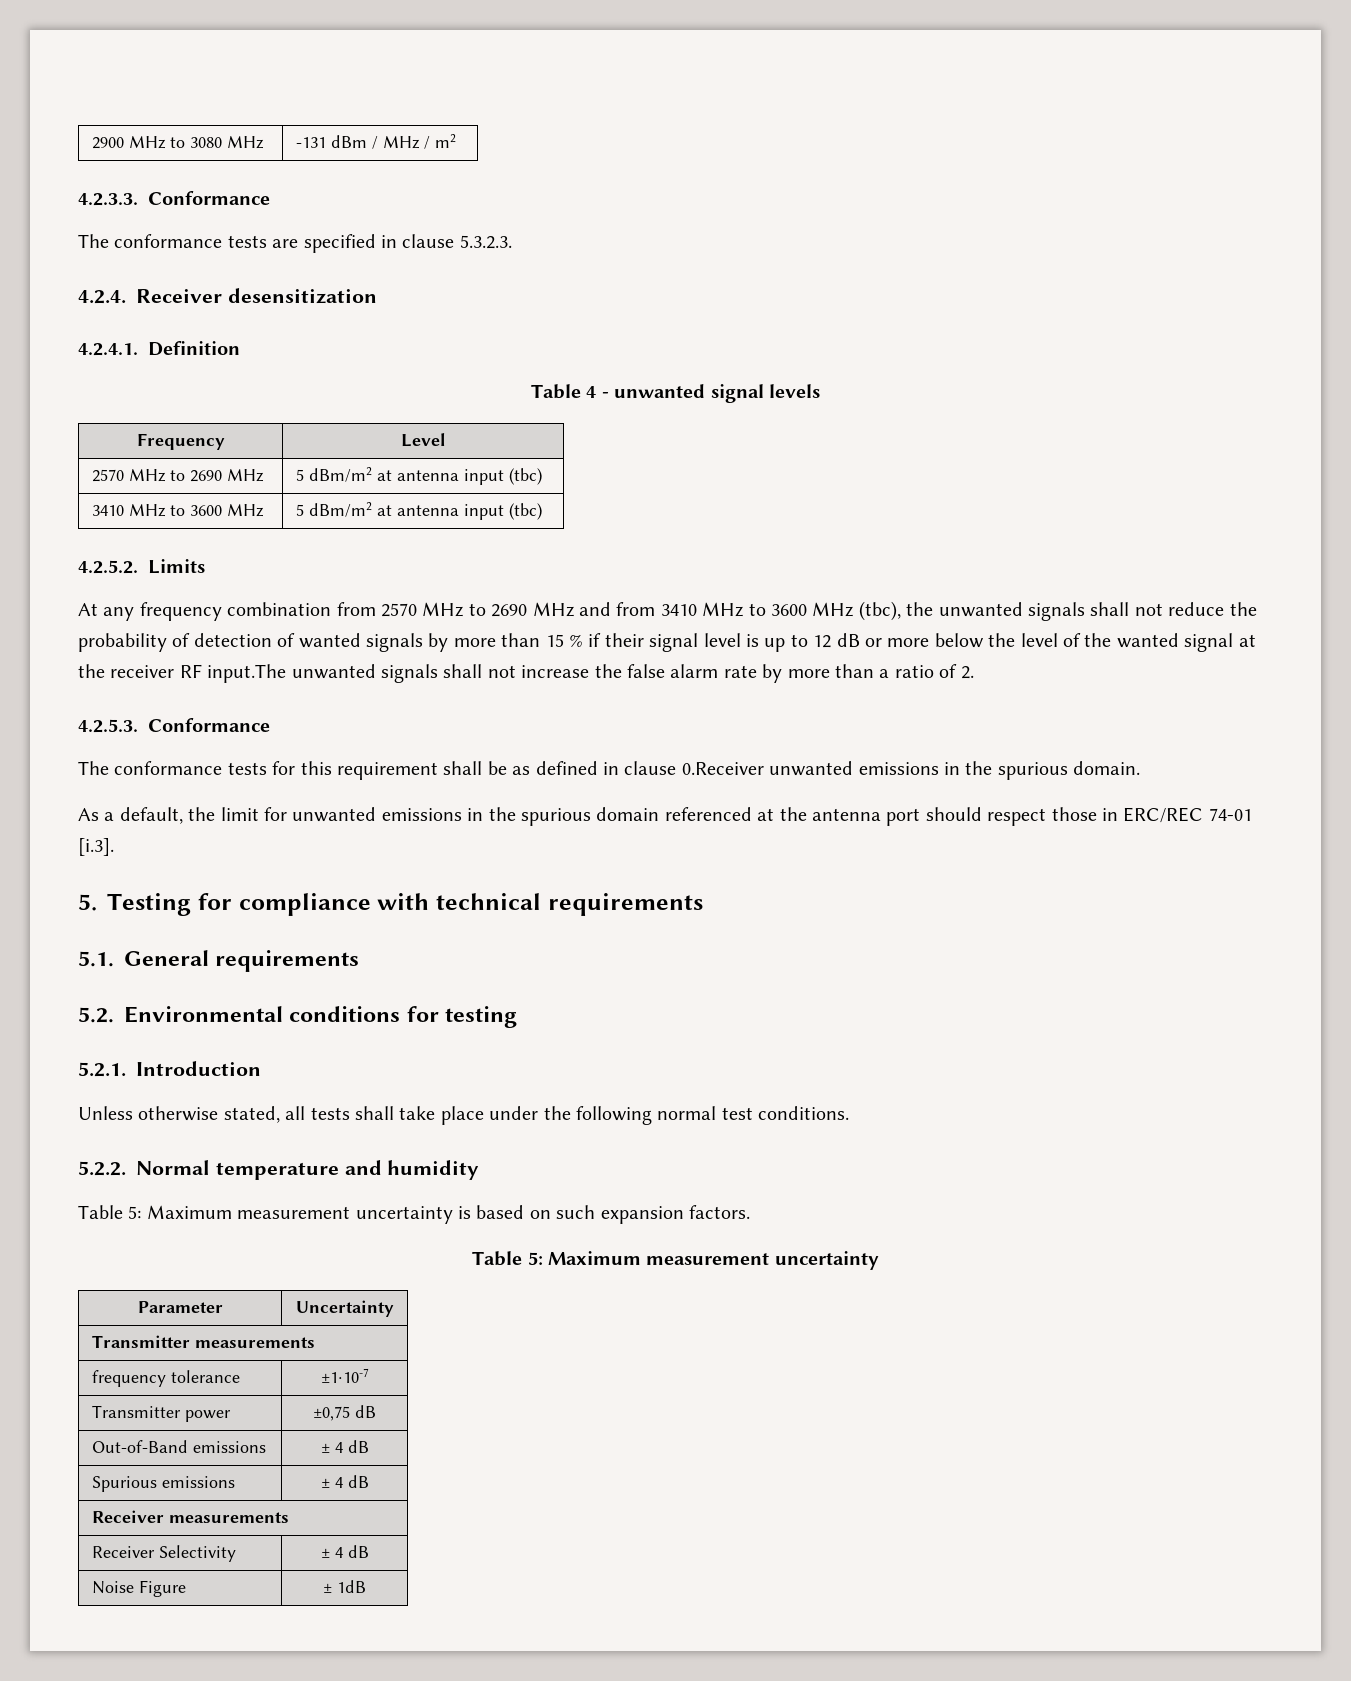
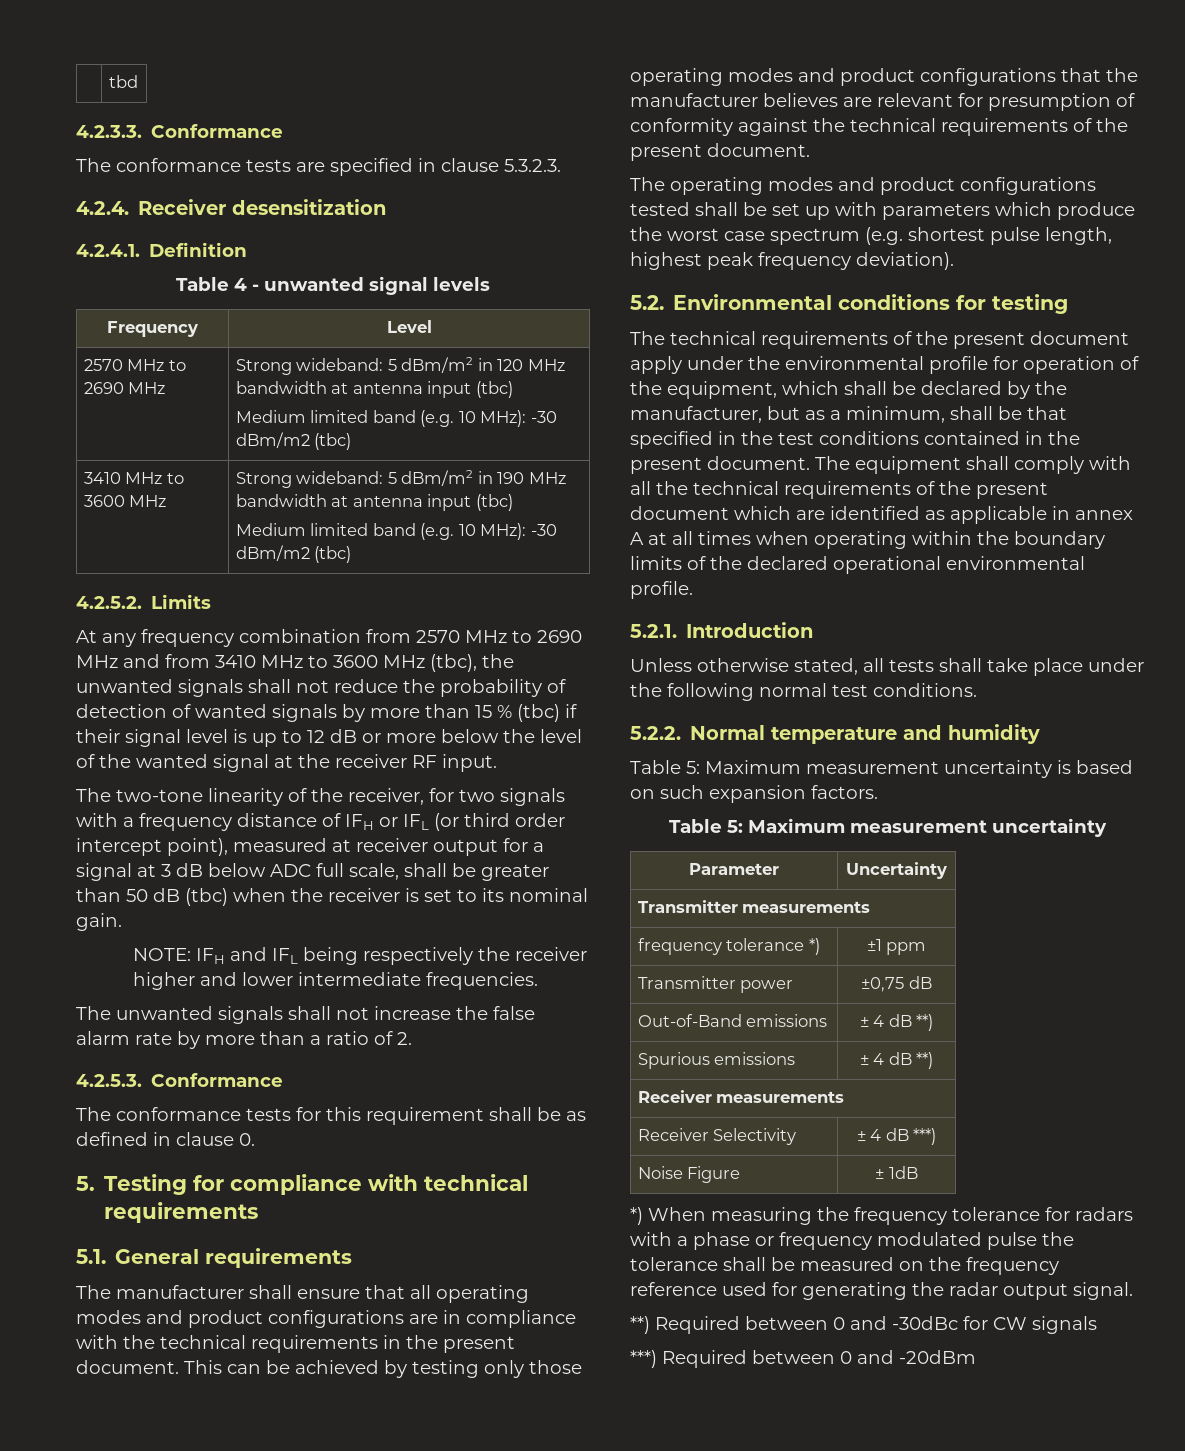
- 2900 MHz to 3080 MHz | -131 dBm / MHz / m2
+ | tbd
- 2570 MHz to 2690 MHz | 5 dBm/m2 at antenna input (tbc)
+ 2570 MHz to 2690 MHz | Strong wideband: 5 dBm/m2 in 120 MHz bandwidth at antenna input (tbc)
+ Medium limited band (e.g. 10 MHz): -30 dBm/m2 (tbc)
- 3410 MHz to 3600 MHz | 5 dBm/m2 at antenna input (tbc)
+ 3410 MHz to 3600 MHz | Strong wideband: 5 dBm/m2 in 190 MHz bandwidth at antenna input (tbc)
+ Medium limited band (e.g. 10 MHz): -30 dBm/m2 (tbc)
- At any frequency combination from 2570 MHz to 2690 MHz and from 3410 MHz to 3600 MHz (tbc), the unwanted signals shall not reduce the probability of detection of wanted signals by more than 15 % if their signal level is up to 12 dB or more below the level of the wanted signal at the receiver RF input.The unwanted signals shall not increase the false alarm rate by more than a ratio of 2.
+ At any frequency combination from 2570 MHz to 2690 MHz and from 3410 MHz to 3600 MHz (tbc), the unwanted signals shall not reduce the probability of detection of wanted signals by more than 15 % (tbc) if their signal level is up to 12 dB or more below the level of the wanted signal at the receiver RF input.
+ The two-tone linearity of the receiver, for two signals with a frequency distance of IFH or IFL (or third order intercept point), measured at receiver output for a signal at 3 dB below ADC full scale, shall be greater than 50 dB (tbc) when the receiver is set to its nominal gain.
+ NOTE: IFH and IFL being respectively the receiver higher and lower intermediate frequencies.
+ The unwanted signals shall not increase the false alarm rate by more than a ratio of 2.
- The conformance tests for this requirement shall be as defined in clause 0.Receiver unwanted emissions in the spurious domain.
- As a default, the limit for unwanted emissions in the spurious domain referenced at the antenna port should respect those in ERC/REC 74-01 [i.3].
+ The conformance tests for this requirement shall be as defined in clause 0.
+ The manufacturer shall ensure that all operating modes and product configurations are in compliance with the technical requirements in the present document. This can be achieved by testing only those operating modes and product configurations that the manufacturer believes are relevant for presumption of conformity against the technical requirements of the present document.
+ The operating modes and product configurations tested shall be set up with parameters which produce the worst case spectrum (e.g. shortest pulse length, highest peak frequency deviation).
+ The technical requirements of the present document apply under the environmental profile for operation of the equipment, which shall be declared by the manufacturer, but as a minimum, shall be that specified in the test conditions contained in the present document. The equipment shall comply with all the technical requirements of the present document which are identified as applicable in annex A at all times when operating within the boundary limits of the declared operational environmental profile.
- frequency tolerance | ±1∙10-7
+ frequency tolerance *) | ±1 ppm
- Out-of-Band emissions | ± 4 dB
+ Out-of-Band emissions | ± 4 dB **)
- Spurious emissions | ± 4 dB
+ Spurious emissions | ± 4 dB **)
- Receiver Selectivity | ± 4 dB
+ Receiver Selectivity | ± 4 dB ***)
+ *) When measuring the frequency tolerance for radars with a phase or frequency modulated pulse the tolerance shall be measured on the frequency reference used for generating the radar output signal.
+ **) Required between 0 and -30dBc for CW signals
+ ***) Required between 0 and -20dBm

